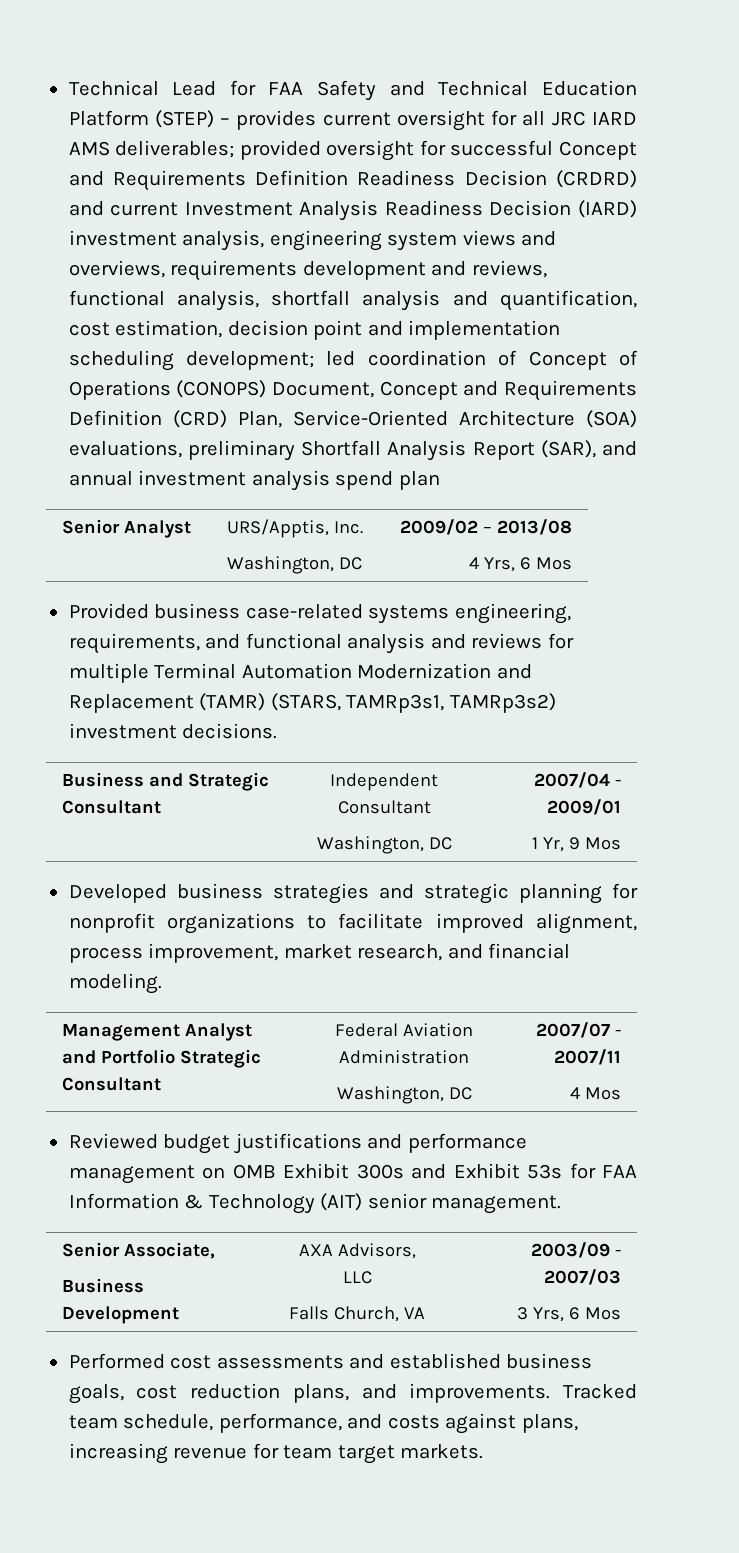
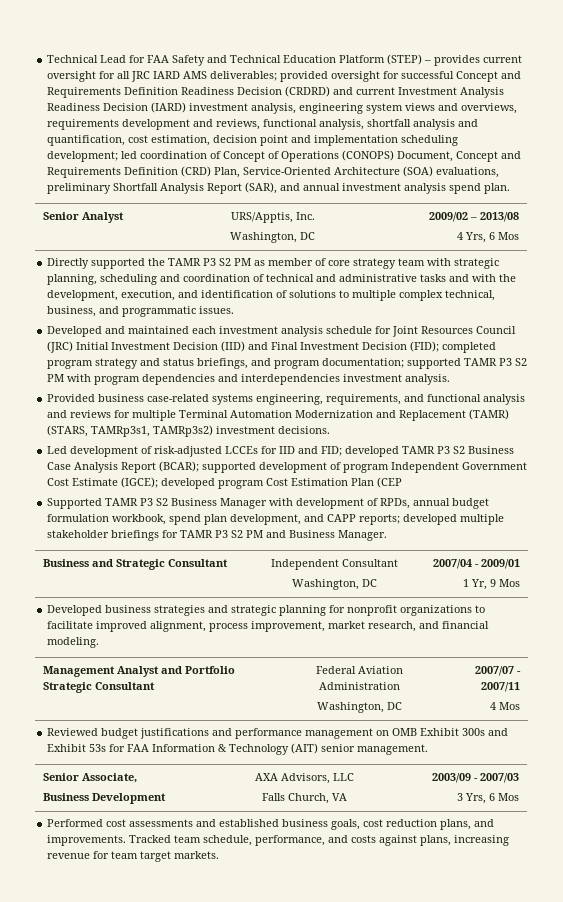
- led coordination of Concept of Operations (CONOPS) Document, Concept and Requirements Definition (CRD) Plan, Service-Oriented Architecture (SOA) evaluations, preliminary Shortfall Analysis Report (SAR), and annual investment analysis spend plan
+ led coordination of Concept of Operations (CONOPS) Document, Concept and Requirements Definition (CRD) Plan, Service-Oriented Architecture (SOA) evaluations, preliminary Shortfall Analysis Report (SAR), and annual investment analysis spend plan.
+ Directly supported the TAMR P3 S2 PM as member of core strategy team with strategic planning, scheduling and coordination of technical and administrative tasks and with the development, execution, and identification of solutions to multiple complex technical, business, and programmatic issues.
+ Developed and maintained each investment analysis schedule for Joint Resources Council (JRC) Initial Investment Decision (IID) and Final Investment Decision (FID); completed program strategy and status briefings, and program documentation; supported TAMR P3 S2 PM with program dependencies and interdependencies investment analysis.
+ Led development of risk-adjusted LCCEs for IID and FID; developed TAMR P3 S2 Business Case Analysis Report (BCAR); supported development of program Independent Government Cost Estimate (IGCE); developed program Cost Estimation Plan (CEP
+ Supported TAMR P3 S2 Business Manager with development of RPDs, annual budget formulation workbook, spend plan development, and CAPP reports; developed multiple stakeholder briefings for TAMR P3 S2 PM and Business Manager.

